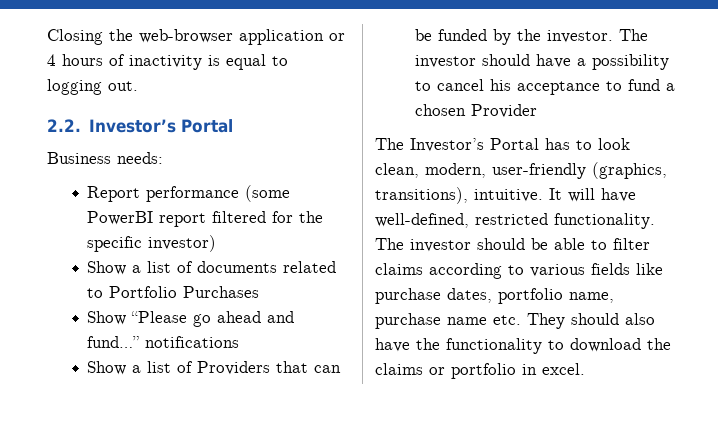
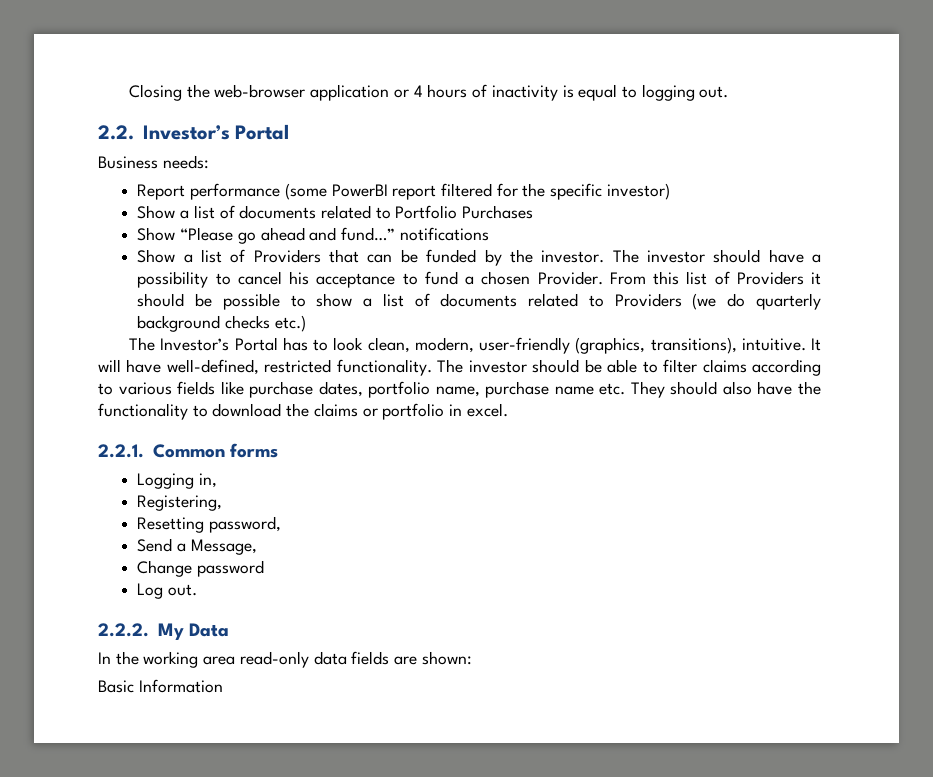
- The investor should have a possibility to cancel his acceptance to fund a chosen Provider
+ The investor should have a possibility to cancel his acceptance to fund a chosen Provider. From this list of Providers it should be possible to show a list of documents related to Providers (we do quarterly background checks etc.)
+ 2.2.1. Common forms
+ Logging in,
+ Registering,
+ Resetting password,
+ Send a Message,
+ Change password
+ Log out.
+ 2.2.2. My Data
+ In the working area read-only data fields are shown:
+ Basic Information

